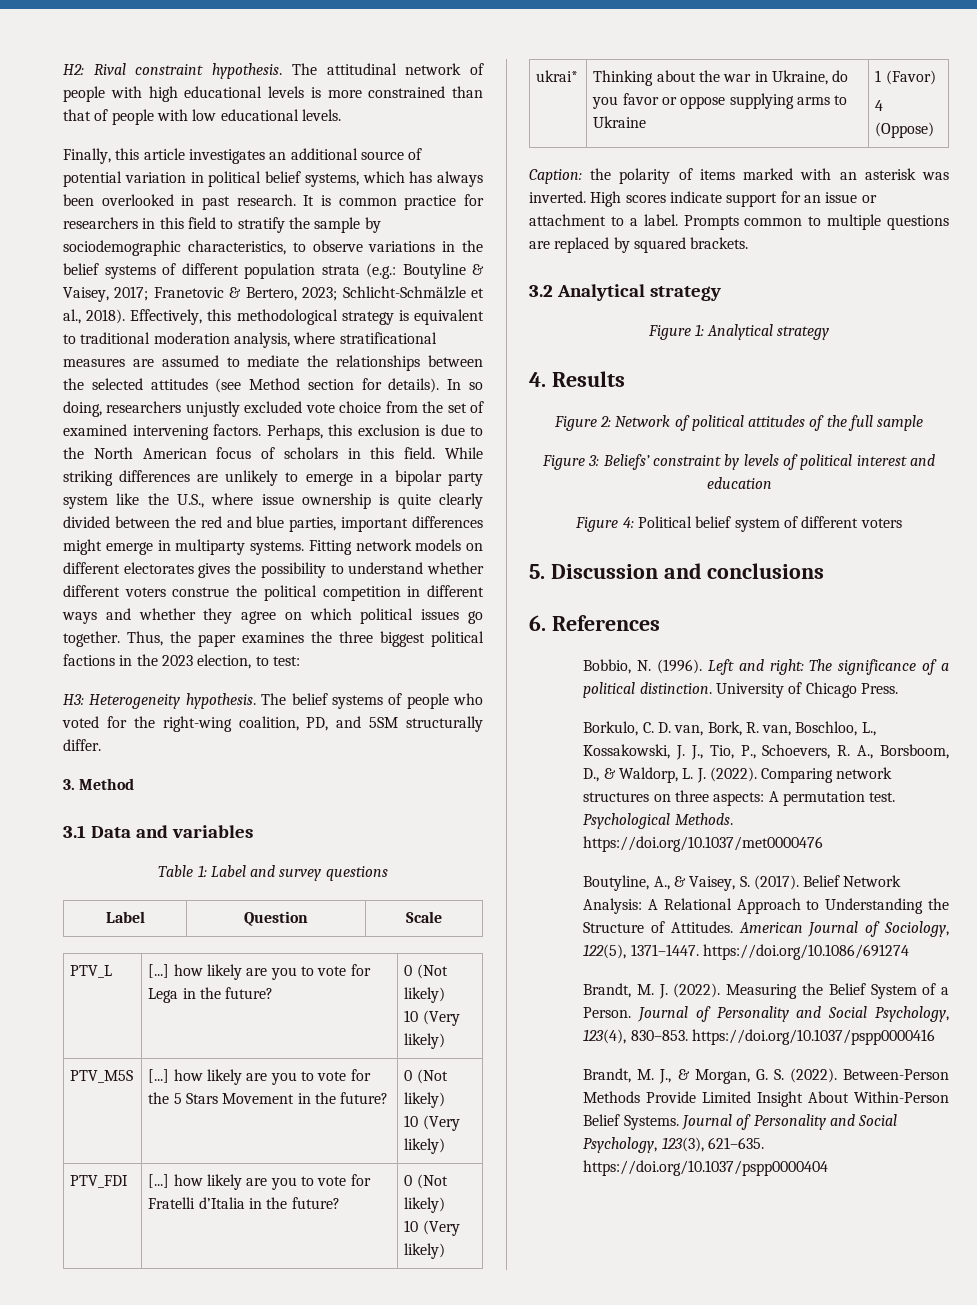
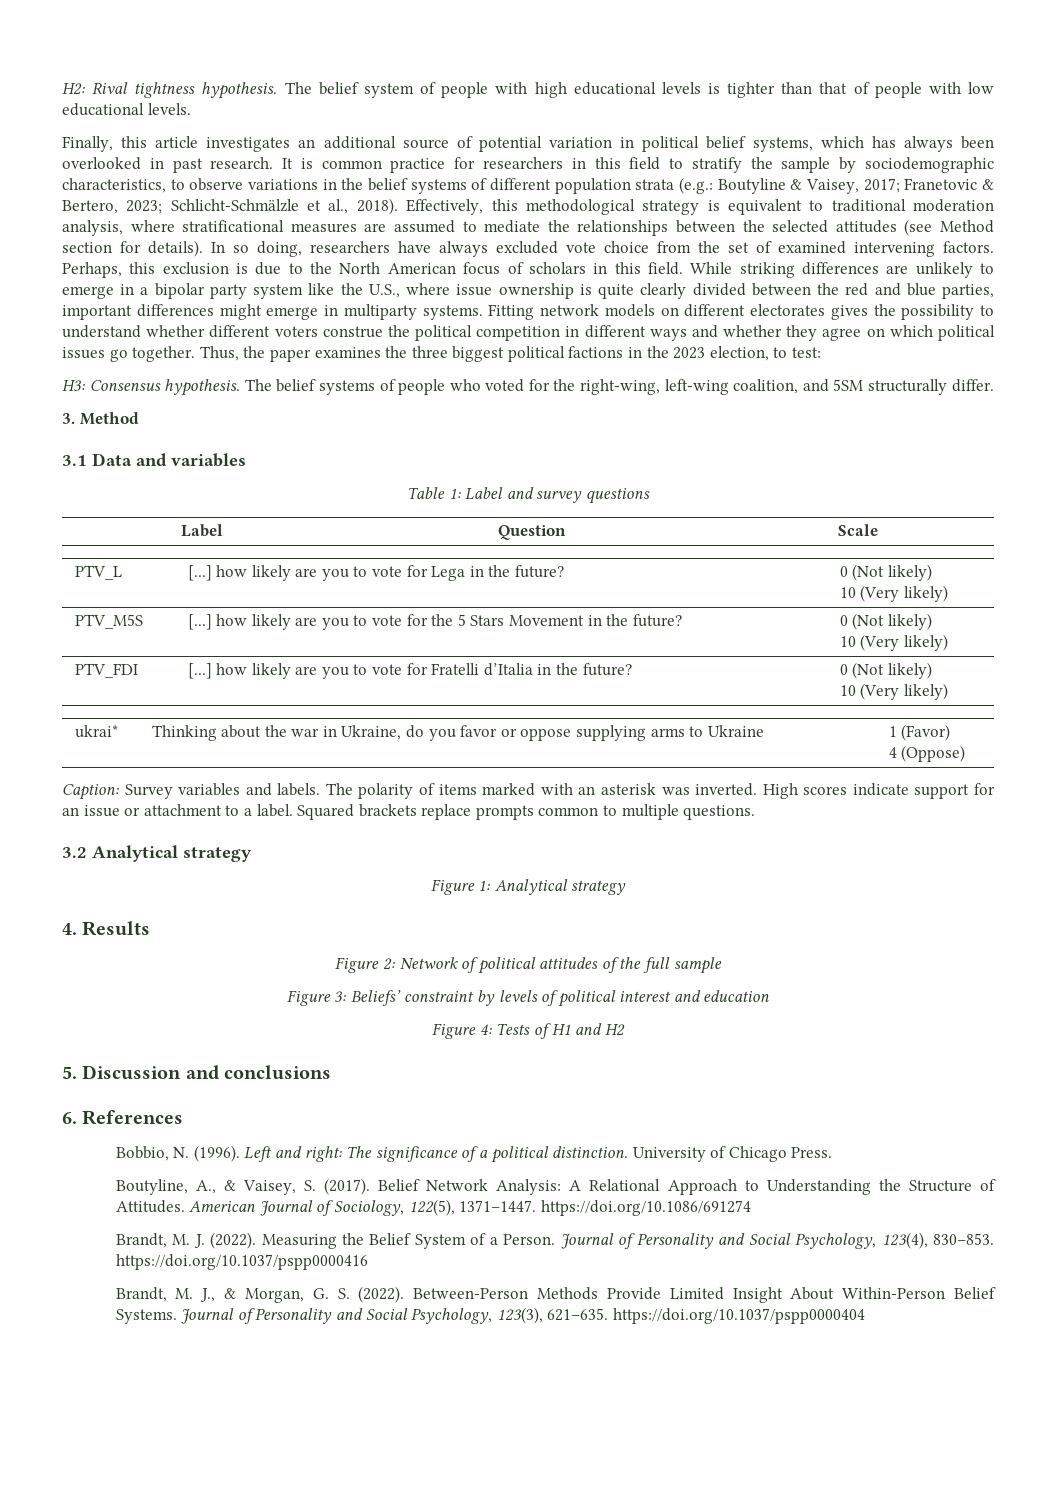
- H2: Rival constraint hypothesis. The attitudinal network of people with high educational levels is more constrained than that of people with low educational levels.
+ H2: Rival tightness hypothesis. The belief system of people with high educational levels is tighter than that of people with low educational levels.
- In so doing, researchers unjustly excluded vote choice from the set of examined intervening factors.
+ In so doing, researchers have always excluded vote choice from the set of examined intervening factors.
- H3: Heterogeneity hypothesis.
+ H3: Consensus hypothesis.
- The belief systems of people who voted for the right-wing coalition, PD, and 5SM structurally differ.
+ The belief systems of people who voted for the right-wing, left-wing coalition, and 5SM structurally differ.
- Caption: the polarity of items marked with an asterisk was inverted.
+ Caption: Survey variables and labels. The polarity of items marked with an asterisk was inverted.
- Prompts common to multiple questions are replaced by squared brackets.
+ Squared brackets replace prompts common to multiple questions.
- Figure 4: Political belief system of different voters
+ Figure 4: Tests of H1 and H2
- Borkulo, C. D. van, Bork, R. van, Boschloo, L., Kossakowski, J. J., Tio, P., Schoevers, R. A., Borsboom, D., & Waldorp, L. J. (2022). Comparing network structures on three aspects: A permutation test. Psychological Methods. https://doi.org/10.1037/met0000476

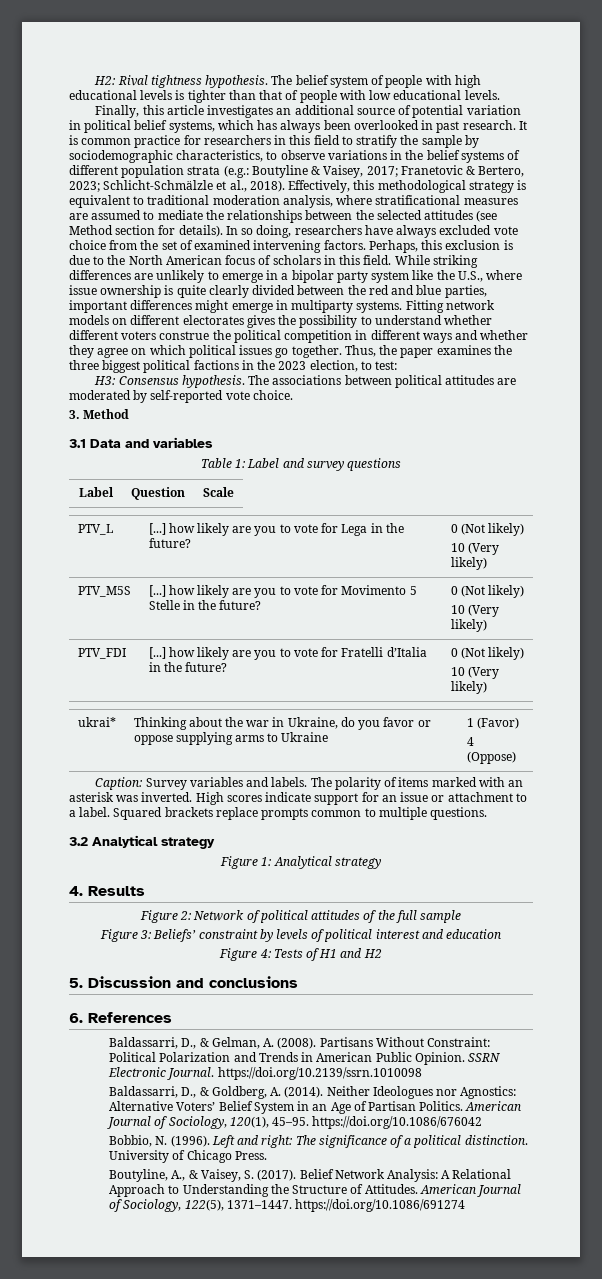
- The belief systems of people who voted for the right-wing, left-wing coalition, and 5SM structurally differ.
+ The associations between political attitudes are moderated by self-reported vote choice.
- PTV_M5S | [...] how likely are you to vote for the 5 Stars Movement in the future? | 0 (Not likely)
+ PTV_M5S | [...] how likely are you to vote for Movimento 5 Stelle in the future? | 0 (Not likely)
+ Baldassarri, D., & Gelman, A. (2008). Partisans Without Constraint: Political Polarization and Trends in American Public Opinion. SSRN Electronic Journal. https://doi.org/10.2139/ssrn.1010098
+ Baldassarri, D., & Goldberg, A. (2014). Neither Ideologues nor Agnostics: Alternative Voters’ Belief System in an Age of Partisan Politics. American Journal of Sociology, 120(1), 45–95. https://doi.org/10.1086/676042
- Brandt, M. J. (2022). Measuring the Belief System of a Person. Journal of Personality and Social Psychology, 123(4), 830–853. https://doi.org/10.1037/pspp0000416
- Brandt, M. J., & Morgan, G. S. (2022). Between-Person Methods Provide Limited Insight About Within-Person Belief Systems. Journal of Personality and Social Psychology, 123(3), 621–635. https://doi.org/10.1037/pspp0000404

